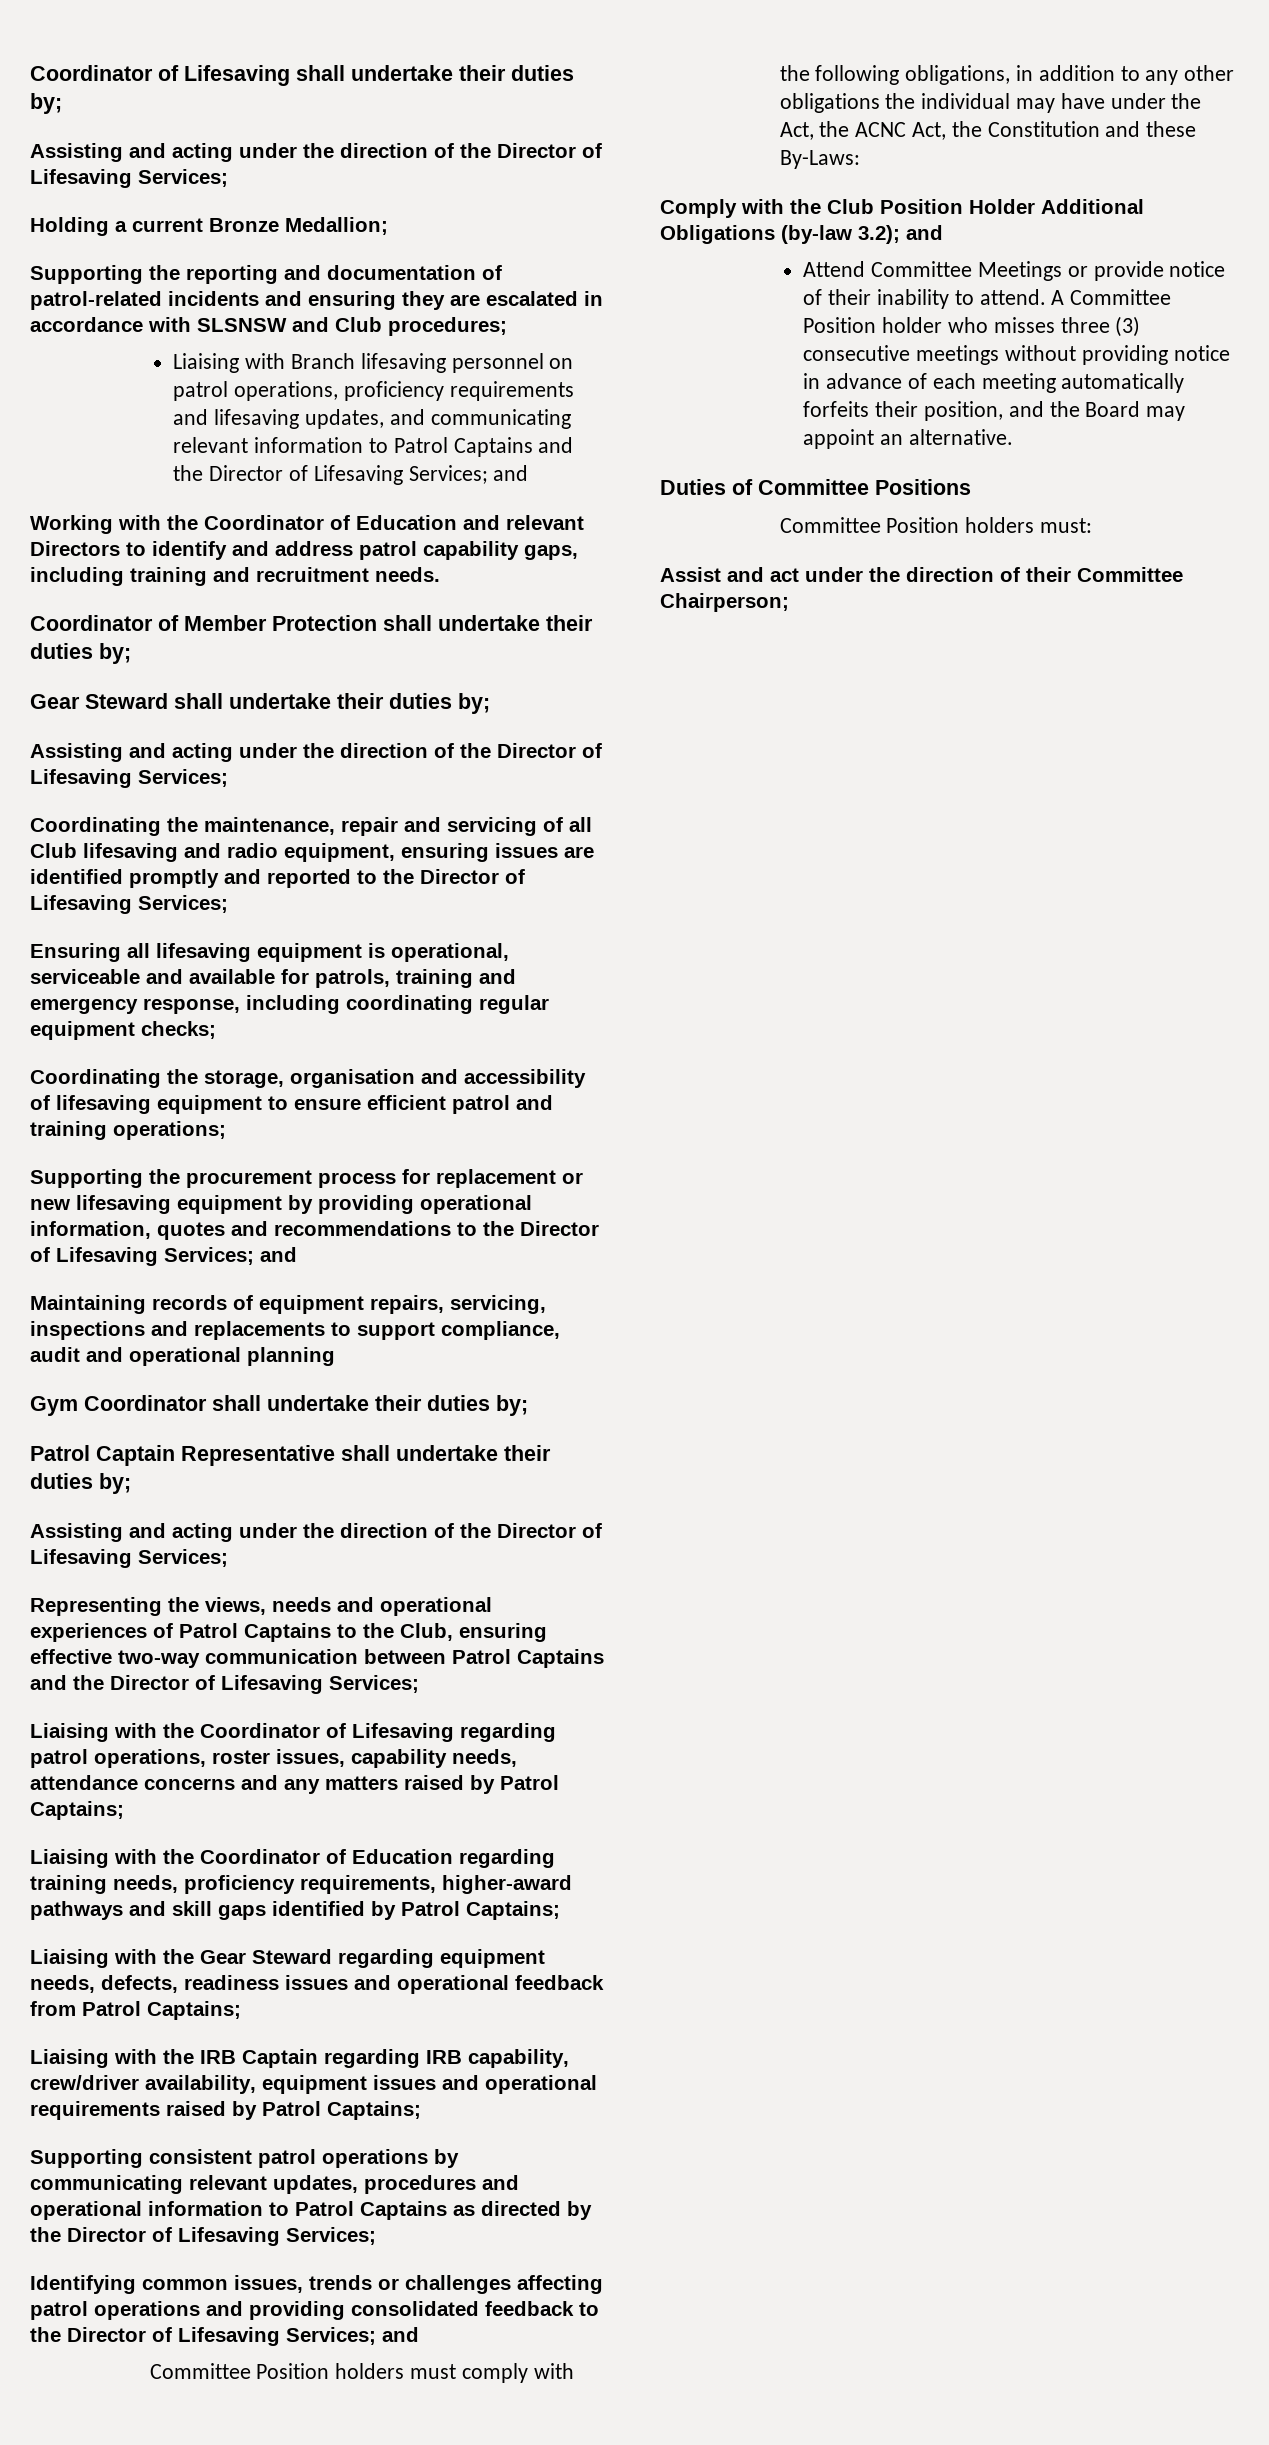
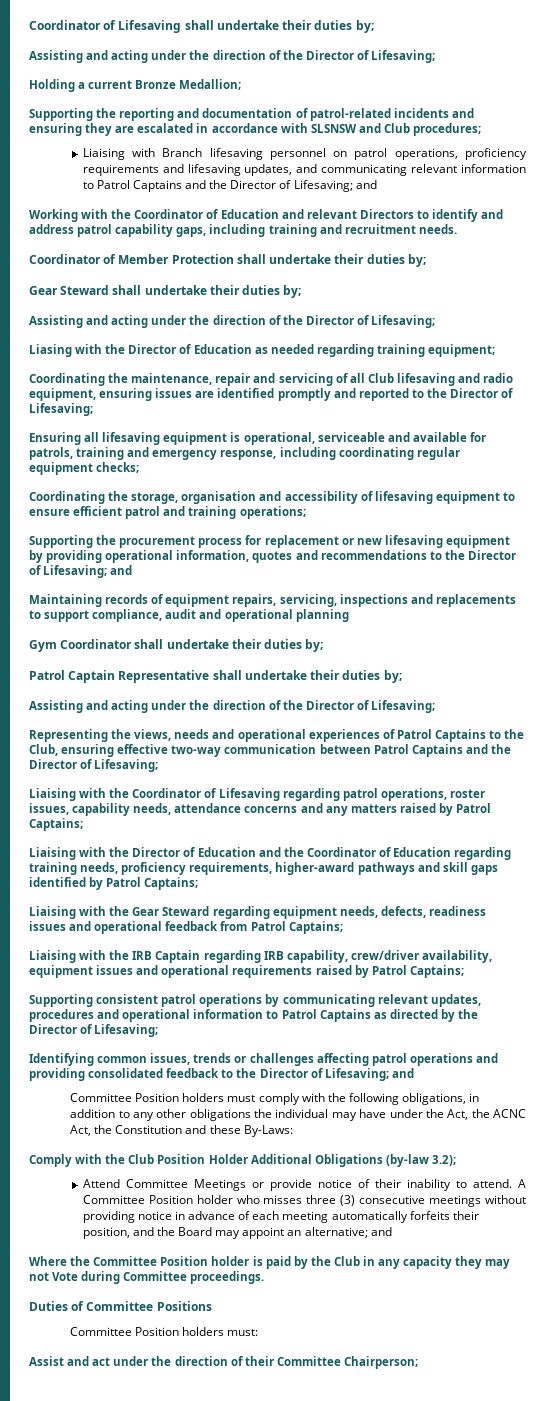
  Coordinator of Lifesaving shall undertake their duties by;
- Assisting and acting under the direction of the Director of Lifesaving Services;
+ Assisting and acting under the direction of the Director of Lifesaving;
- Liaising with Branch lifesaving personnel on patrol operations, proficiency requirements and lifesaving updates, and communicating relevant information to Patrol Captains and the Director of Lifesaving Services; and
+ Liaising with Branch lifesaving personnel on patrol operations, proficiency requirements and lifesaving updates, and communicating relevant information to Patrol Captains and the Director of Lifesaving; and
  Gear Steward shall undertake their duties by;
- Assisting and acting under the direction of the Director of Lifesaving Services;
+ Assisting and acting under the direction of the Director of Lifesaving;
+ Liasing with the Director of Education as needed regarding training equipment;
- Coordinating the maintenance, repair and servicing of all Club lifesaving and radio equipment, ensuring issues are identified promptly and reported to the Director of Lifesaving Services;
+ Coordinating the maintenance, repair and servicing of all Club lifesaving and radio equipment, ensuring issues are identified promptly and reported to the Director of Lifesaving;
- Supporting the procurement process for replacement or new lifesaving equipment by providing operational information, quotes and recommendations to the Director of Lifesaving Services; and
+ Supporting the procurement process for replacement or new lifesaving equipment by providing operational information, quotes and recommendations to the Director of Lifesaving; and
  Patrol Captain Representative shall undertake their duties by;
- Assisting and acting under the direction of the Director of Lifesaving Services;
+ Assisting and acting under the direction of the Director of Lifesaving;
- Representing the views, needs and operational experiences of Patrol Captains to the Club, ensuring effective two‑way communication between Patrol Captains and the Director of Lifesaving Services;
+ Representing the views, needs and operational experiences of Patrol Captains to the Club, ensuring effective two‑way communication between Patrol Captains and the Director of Lifesaving;
- Liaising with the Coordinator of Education regarding training needs, proficiency requirements, higher‑award pathways and skill gaps identified by Patrol Captains;
+ Liaising with the Director of Education and the Coordinator of Education regarding training needs, proficiency requirements, higher‑award pathways and skill gaps identified by Patrol Captains;
- Supporting consistent patrol operations by communicating relevant updates, procedures and operational information to Patrol Captains as directed by the Director of Lifesaving Services;
+ Supporting consistent patrol operations by communicating relevant updates, procedures and operational information to Patrol Captains as directed by the Director of Lifesaving;
- Identifying common issues, trends or challenges affecting patrol operations and providing consolidated feedback to the Director of Lifesaving Services; and
+ Identifying common issues, trends or challenges affecting patrol operations and providing consolidated feedback to the Director of Lifesaving; and
- Comply with the Club Position Holder Additional Obligations (by-law 3.2); and
+ Comply with the Club Position Holder Additional Obligations (by-law 3.2);
- A Committee Position holder who misses three (3) consecutive meetings without providing notice in advance of each meeting automatically forfeits their position, and the Board may appoint an alternative.
+ A Committee Position holder who misses three (3) consecutive meetings without providing notice in advance of each meeting automatically forfeits their position, and the Board may appoint an alternative; and
+ Where the Committee Position holder is paid by the Club in any capacity they may not Vote during Committee proceedings.

